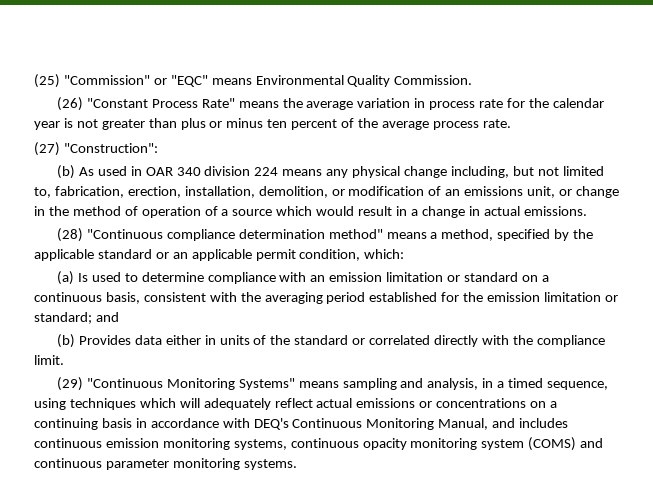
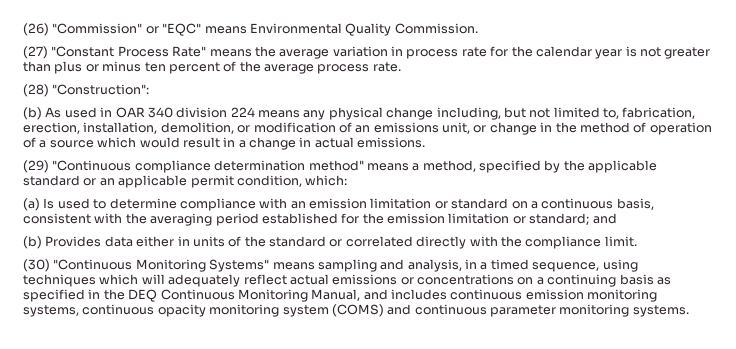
- (25) "Commission" or "EQC" means Environmental Quality Commission.
+ (26) "Commission" or "EQC" means Environmental Quality Commission.
- (26) "Constant Process Rate" means the average variation in process rate for the calendar year is not greater than plus or minus ten percent of the average process rate.
+ (27) "Constant Process Rate" means the average variation in process rate for the calendar year is not greater than plus or minus ten percent of the average process rate.
- (27) "Construction":
+ (28) "Construction":
- (28) "Continuous compliance determination method" means a method, specified by the applicable standard or an applicable permit condition, which:
+ (29) "Continuous compliance determination method" means a method, specified by the applicable standard or an applicable permit condition, which:
- (29) "Continuous Monitoring Systems" means sampling and analysis, in a timed sequence, using techniques which will adequately reflect actual emissions or concentrations on a continuing basis in accordance with DEQ's Continuous Monitoring Manual, and includes continuous emission monitoring systems, continuous opacity monitoring system (COMS) and continuous parameter monitoring systems.
+ (30) "Continuous Monitoring Systems" means sampling and analysis, in a timed sequence, using techniques which will adequately reflect actual emissions or concentrations on a continuing basis as specified in the DEQ Continuous Monitoring Manual, and includes continuous emission monitoring systems, continuous opacity monitoring system (COMS) and continuous parameter monitoring systems.

